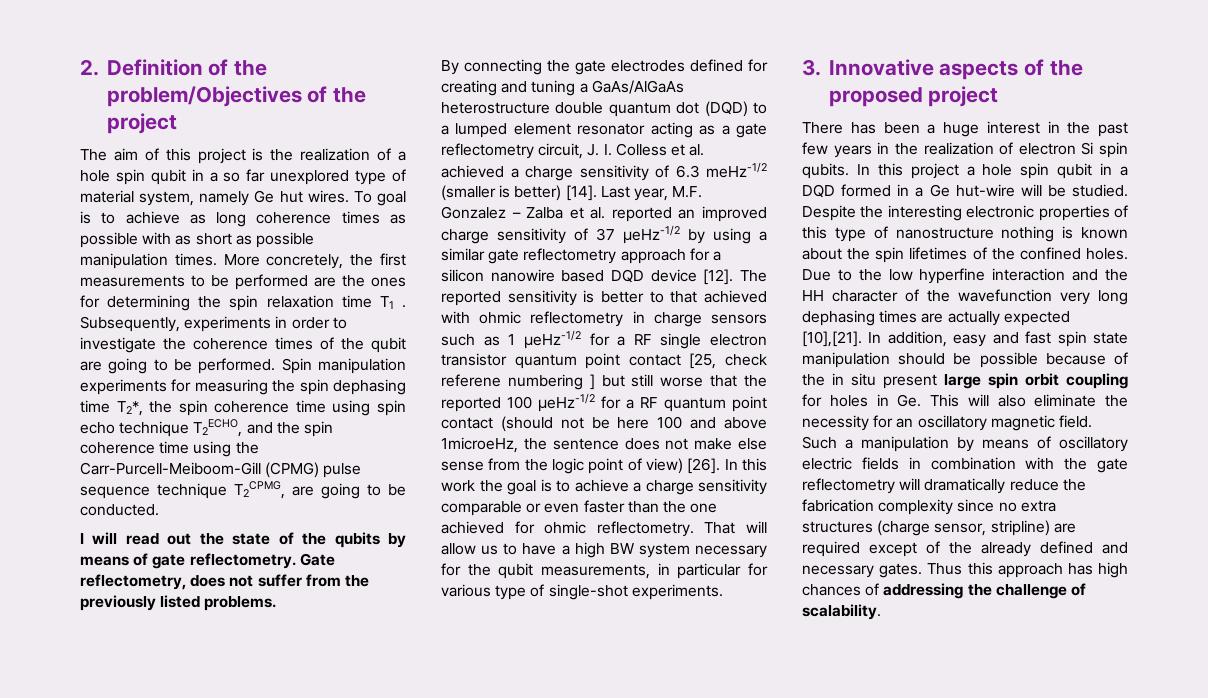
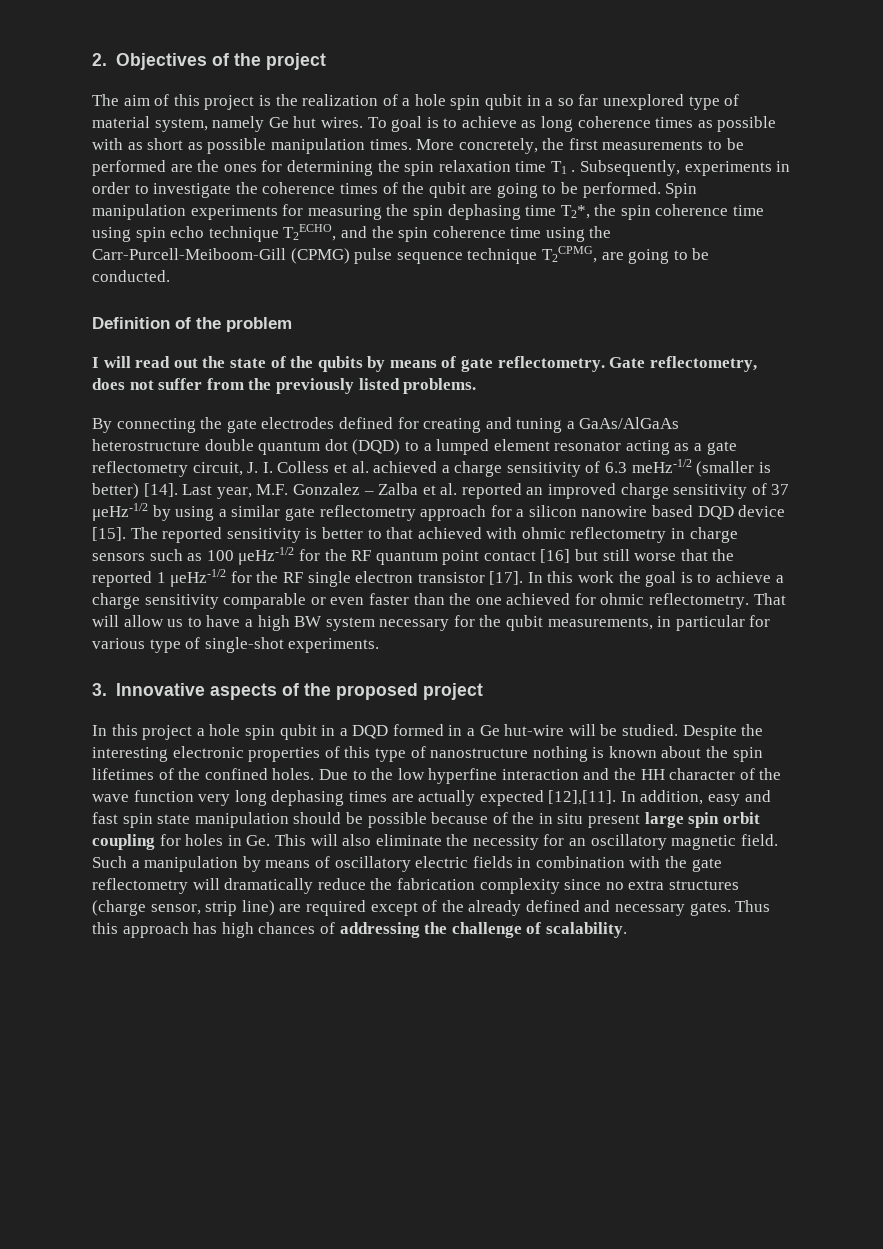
- 2. Definition of the problem/Objectives of the project
+ 2. Objectives of the project
+ Definition of the problem
- Last year, M.F. Gonzalez – Zalba et al. reported an improved charge sensitivity of 37 μeHz-1/2 by using a similar gate reflectometry approach for a silicon nanowire based DQD device [12].
+ Last year, M.F. Gonzalez – Zalba et al. reported an improved charge sensitivity of 37 μeHz-1/2 by using a similar gate reflectometry approach for a silicon nanowire based DQD device [15].
- The reported sensitivity is better to that achieved with ohmic reflectometry in charge sensors such as 1 μeHz-1/2 for a RF single electron transistor quantum point contact [25, check referene numbering ] but still worse that the reported 100 μeHz-1/2 for a RF quantum point contact (should not be here 100 and above 1microeHz, the sentence does not make else sense from the logic point of view) [26].
+ The reported sensitivity is better to that achieved with ohmic reflectometry in charge sensors such as 100 μeHz-1/2 for the RF quantum point contact [16] but still worse that the reported 1 μeHz-1/2 for the RF single electron transistor [17].
- There has been a huge interest in the past few years in the realization of electron Si spin qubits.
- Due to the low hyperfine interaction and the HH character of the wavefunction very long dephasing times are actually expected [10],[21].
+ Due to the low hyperfine interaction and the HH character of the wave function very long dephasing times are actually expected [12],[11].
- Such a manipulation by means of oscillatory electric fields in combination with the gate reflectometry will dramatically reduce the fabrication complexity since no extra structures (charge sensor, stripline) are required except of the already defined and necessary gates.
+ Such a manipulation by means of oscillatory electric fields in combination with the gate reflectometry will dramatically reduce the fabrication complexity since no extra structures (charge sensor, strip line) are required except of the already defined and necessary gates.

